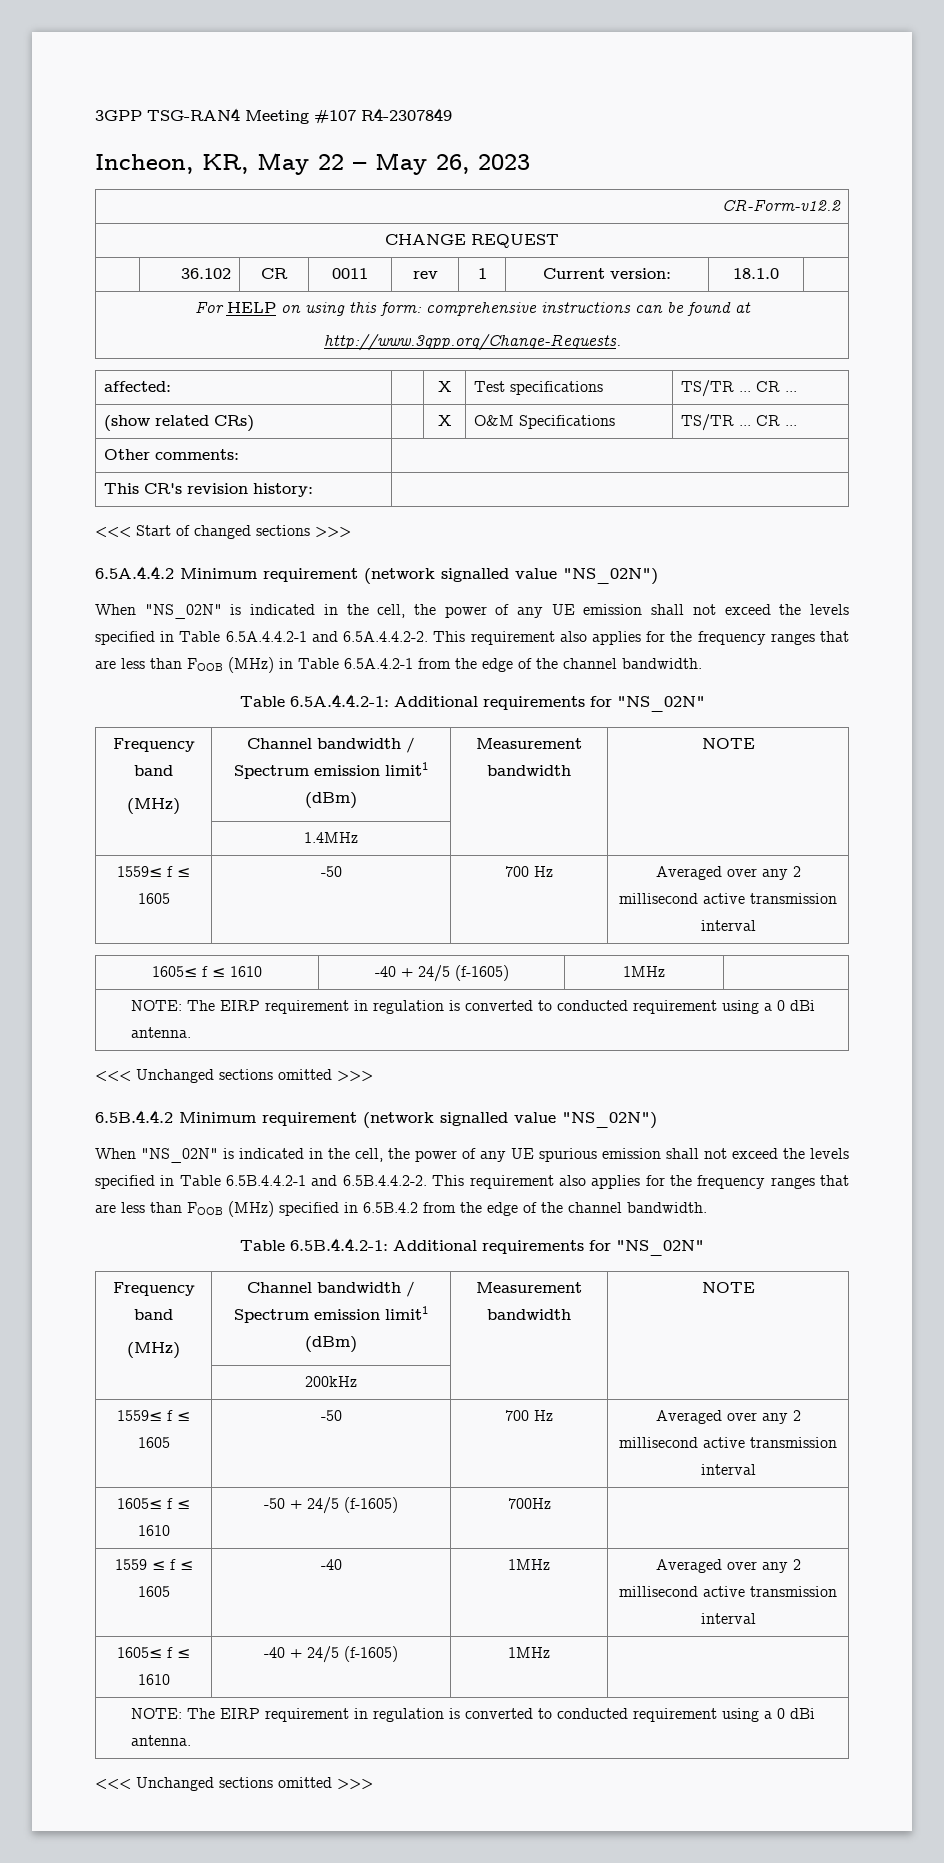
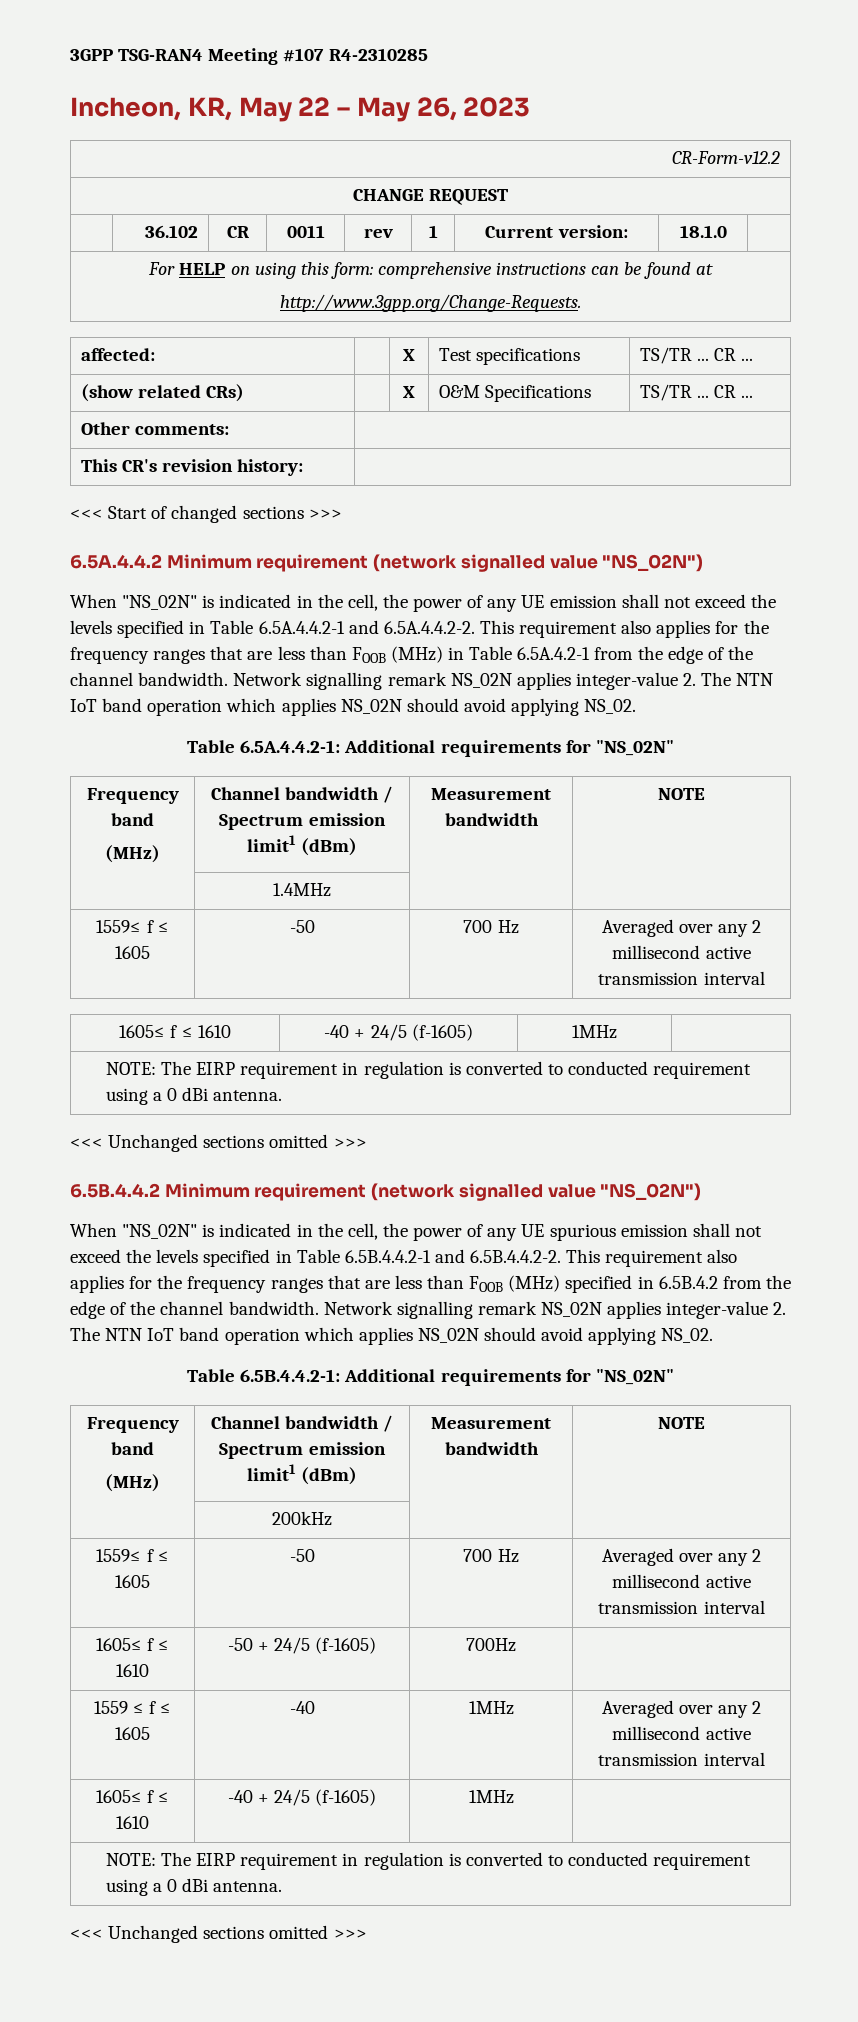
- 3GPP TSG-RAN4 Meeting #107 R4-2307849
+ 3GPP TSG-RAN4 Meeting #107 R4-2310285
- When "NS_02N" is indicated in the cell, the power of any UE emission shall not exceed the levels specified in Table 6.5A.4.4.2-1 and 6.5A.4.4.2-2. This requirement also applies for the frequency ranges that are less than FOOB (MHz) in Table 6.5A.4.2-1 from the edge of the channel bandwidth.
+ When "NS_02N" is indicated in the cell, the power of any UE emission shall not exceed the levels specified in Table 6.5A.4.4.2-1 and 6.5A.4.4.2-2. This requirement also applies for the frequency ranges that are less than FOOB (MHz) in Table 6.5A.4.2-1 from the edge of the channel bandwidth. Network signalling remark NS_02N applies integer-value 2. The NTN IoT band operation which applies NS_02N should avoid applying NS_02.
- When "NS_02N" is indicated in the cell, the power of any UE spurious emission shall not exceed the levels specified in Table 6.5B.4.4.2-1 and 6.5B.4.4.2-2. This requirement also applies for the frequency ranges that are less than FOOB (MHz) specified in 6.5B.4.2 from the edge of the channel bandwidth.
+ When "NS_02N" is indicated in the cell, the power of any UE spurious emission shall not exceed the levels specified in Table 6.5B.4.4.2-1 and 6.5B.4.4.2-2. This requirement also applies for the frequency ranges that are less than FOOB (MHz) specified in 6.5B.4.2 from the edge of the channel bandwidth. Network signalling remark NS_02N applies integer-value 2. The NTN IoT band operation which applies NS_02N should avoid applying NS_02.

